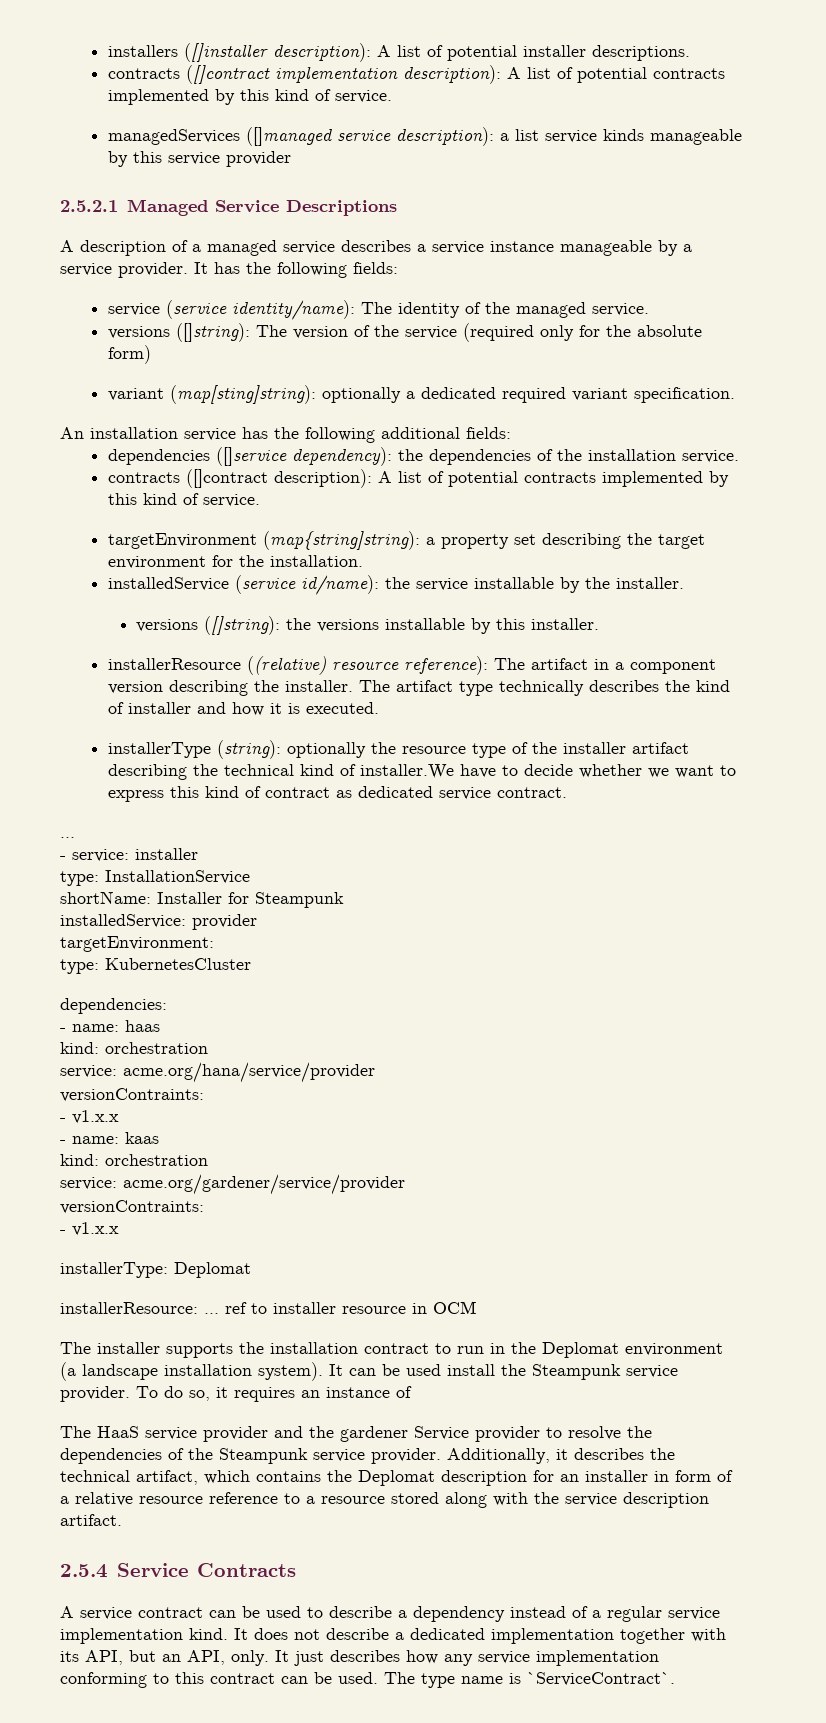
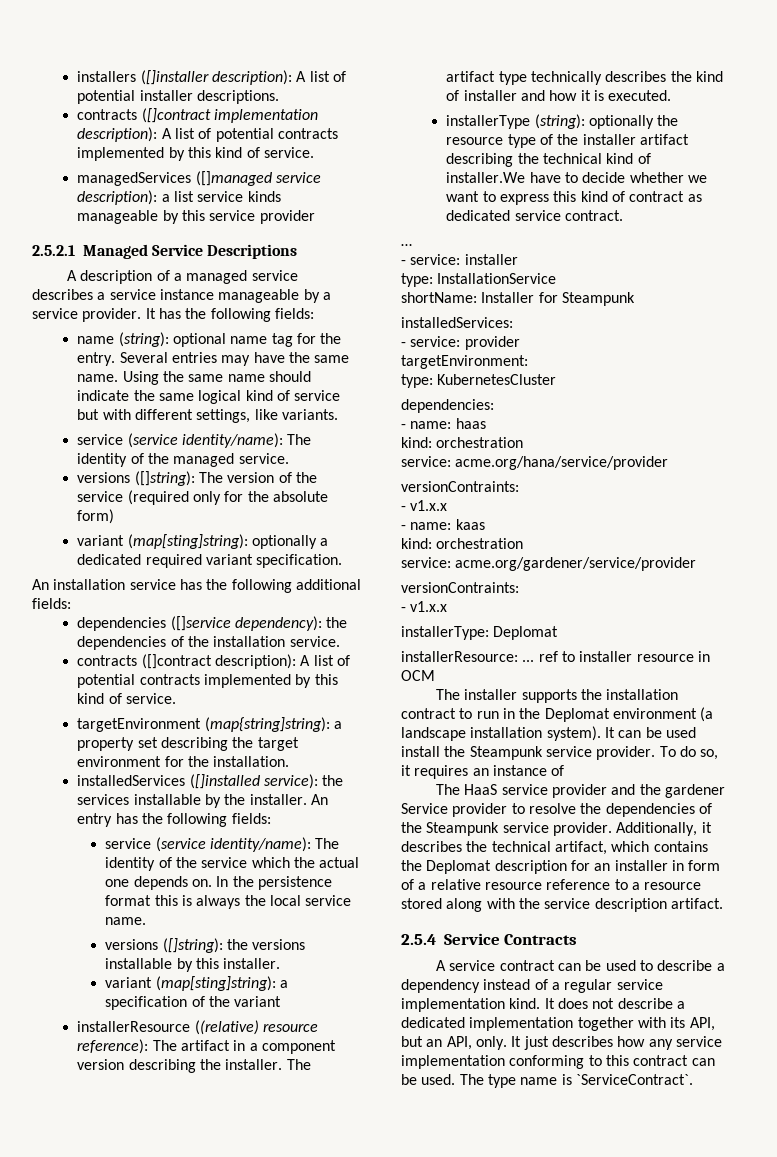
+ name (string): optional name tag for the entry. Several entries may have the same name. Using the same name should indicate the same logical kind of service but with different settings, like variants.
- installedService (service id/name): the service installable by the installer.
+ installedServices ([]installed service): the services installable by the installer. An entry has the following fields:
+ service (service identity/name): The identity of the service which the actual one depends on. In the persistence format this is always the local service name.
+ variant (map[sting]string): a specification of the variant
- installedService: provider
+ installedServices:
+ - service: provider

